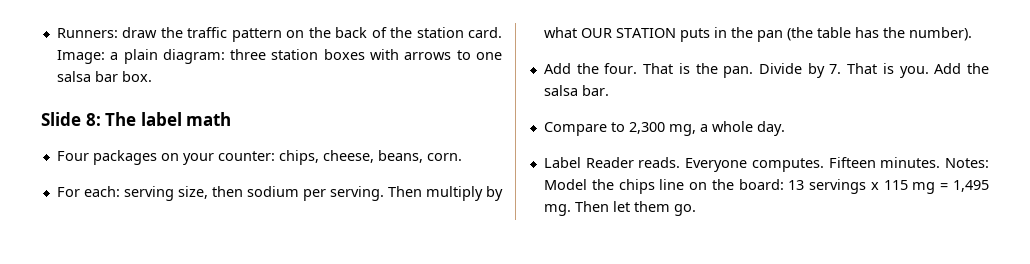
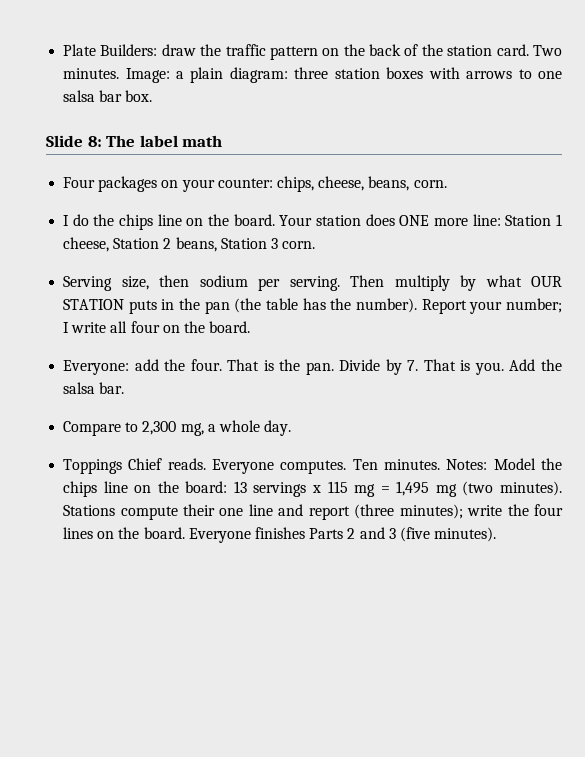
- Runners: draw the traffic pattern on the back of the station card.
+ Plate Builders: draw the traffic pattern on the back of the station card.
+ Two minutes.
- For each: serving size, then sodium per serving.
+ I do the chips line on the board. Your station does ONE more line: Station 1 cheese, Station 2 beans, Station 3 corn.
+ Serving size, then sodium per serving.
- Then multiply by what OUR STATION puts in the pan (the table has the number).
- Add the four.
+ Then multiply by what OUR STATION puts in the pan (the table has the number). Report your number; I write all four on the board.
+ Everyone: add the four.
- Label Reader reads.
+ Toppings Chief reads.
- Fifteen minutes.
+ Ten minutes.
- Notes: Model the chips line on the board: 13 servings x 115 mg = 1,495 mg. Then let them go.
+ Notes: Model the chips line on the board: 13 servings x 115 mg = 1,495 mg (two minutes). Stations compute their one line and report (three minutes); write the four lines on the board. Everyone finishes Parts 2 and 3 (five minutes).

